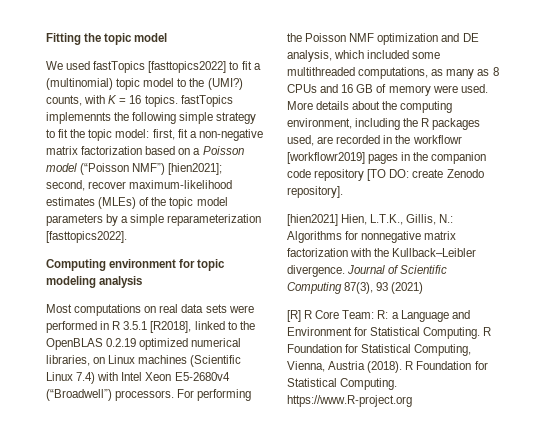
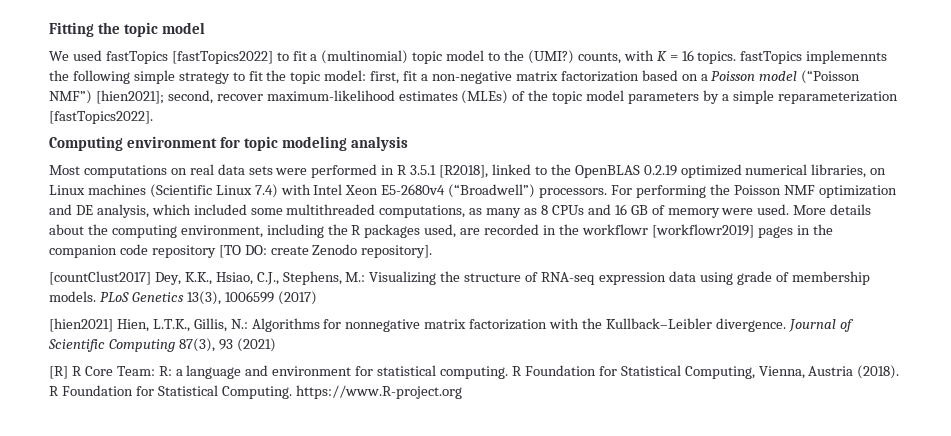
- We used fastTopics [fasttopics2022] to fit a (multinomial) topic model to the (UMI?) counts, with K = 16 topics. fastTopics implemennts the following simple strategy to fit the topic model: first, fit a non-negative matrix factorization based on a Poisson model (“Poisson NMF”) [hien2021]; second, recover maximum-likelihood estimates (MLEs) of the topic model parameters by a simple reparameterization [fasttopics2022].
+ We used fastTopics [fastTopics2022] to fit a (multinomial) topic model to the (UMI?) counts, with K = 16 topics. fastTopics implemennts the following simple strategy to fit the topic model: first, fit a non-negative matrix factorization based on a Poisson model (“Poisson NMF”) [hien2021]; second, recover maximum-likelihood estimates (MLEs) of the topic model parameters by a simple reparameterization [fastTopics2022].
+ [countClust2017] Dey, K.K., Hsiao, C.J., Stephens, M.: Visualizing the structure of RNA-seq expression data using grade of membership models. PLoS Genetics 13(3), 1006599 (2017)
- [R] R Core Team: R: a Language and Environment for Statistical Computing.
+ [R] R Core Team: R: a language and environment for statistical computing.

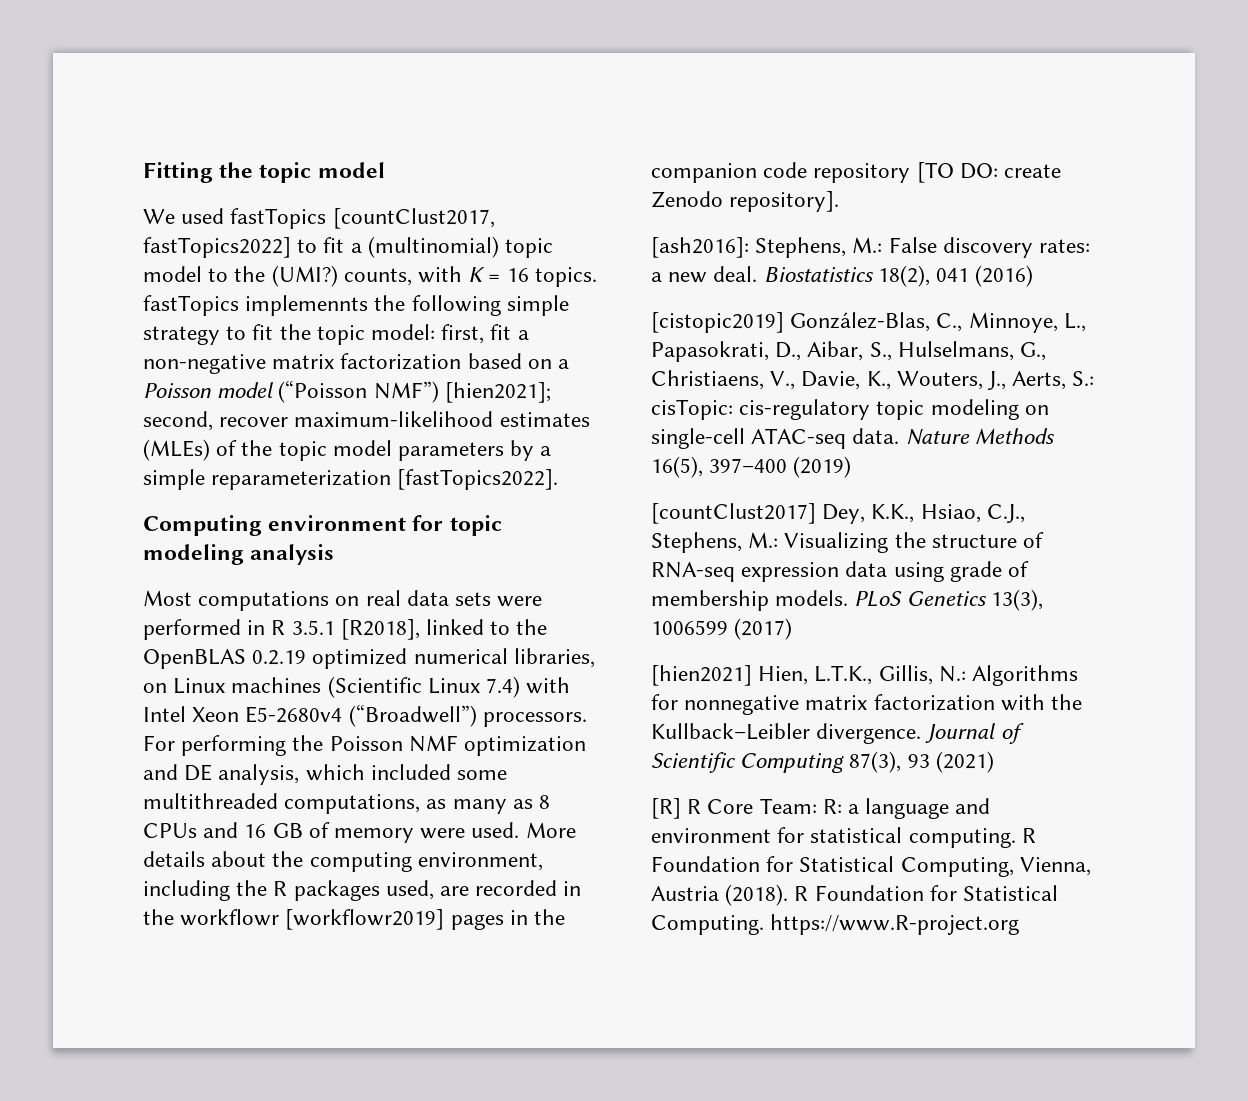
- We used fastTopics [fastTopics2022] to fit a (multinomial) topic model to the (UMI?) counts, with K = 16 topics. fastTopics implemennts the following simple strategy to fit the topic model: first, fit a non-negative matrix factorization based on a Poisson model (“Poisson NMF”) [hien2021]; second, recover maximum-likelihood estimates (MLEs) of the topic model parameters by a simple reparameterization [fastTopics2022].
+ We used fastTopics [countClust2017, fastTopics2022] to fit a (multinomial) topic model to the (UMI?) counts, with K = 16 topics. fastTopics implemennts the following simple strategy to fit the topic model: first, fit a non-negative matrix factorization based on a Poisson model (“Poisson NMF”) [hien2021]; second, recover maximum-likelihood estimates (MLEs) of the topic model parameters by a simple reparameterization [fastTopics2022].
+ [ash2016]: Stephens, M.: False discovery rates: a new deal. Biostatistics 18(2), 041 (2016)
+ [cistopic2019] González-Blas, C., Minnoye, L., Papasokrati, D., Aibar, S., Hulselmans, G., Christiaens, V., Davie, K., Wouters, J., Aerts, S.: cisTopic: cis-regulatory topic modeling on single-cell ATAC-seq data. Nature Methods 16(5), 397–400 (2019)

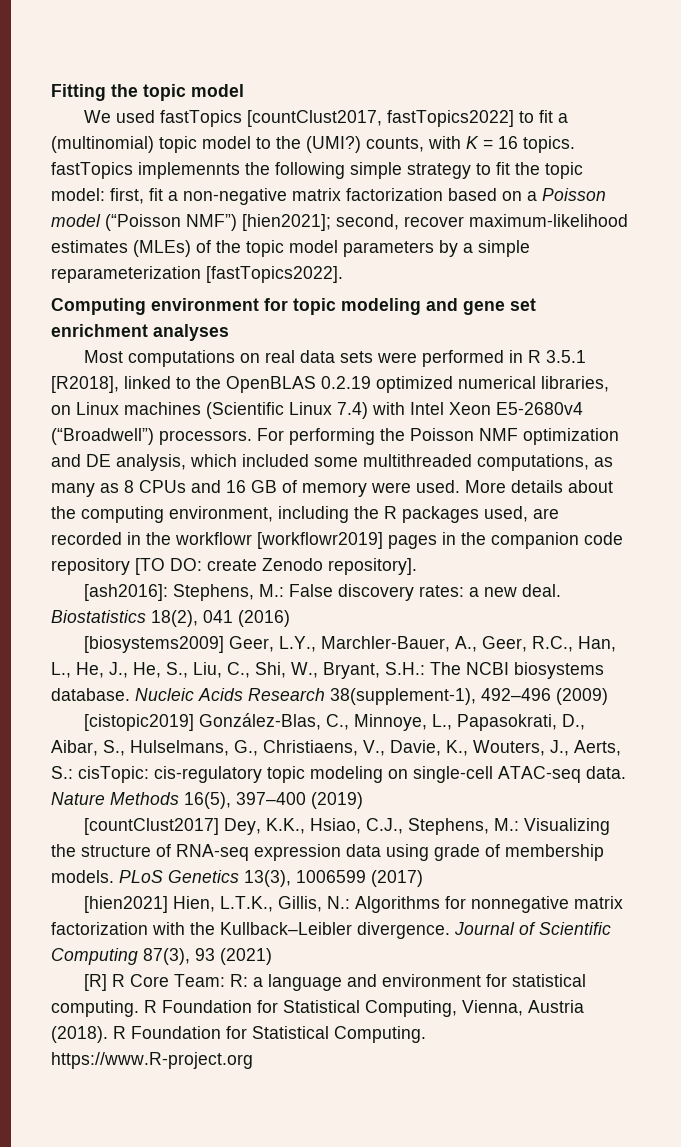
- Computing environment for topic modeling analysis
+ Computing environment for topic modeling and gene set enrichment analyses
+ [biosystems2009] Geer, L.Y., Marchler-Bauer, A., Geer, R.C., Han, L., He, J., He, S., Liu, C., Shi, W., Bryant, S.H.: The NCBI biosystems database. Nucleic Acids Research 38(supplement-1), 492–496 (2009)

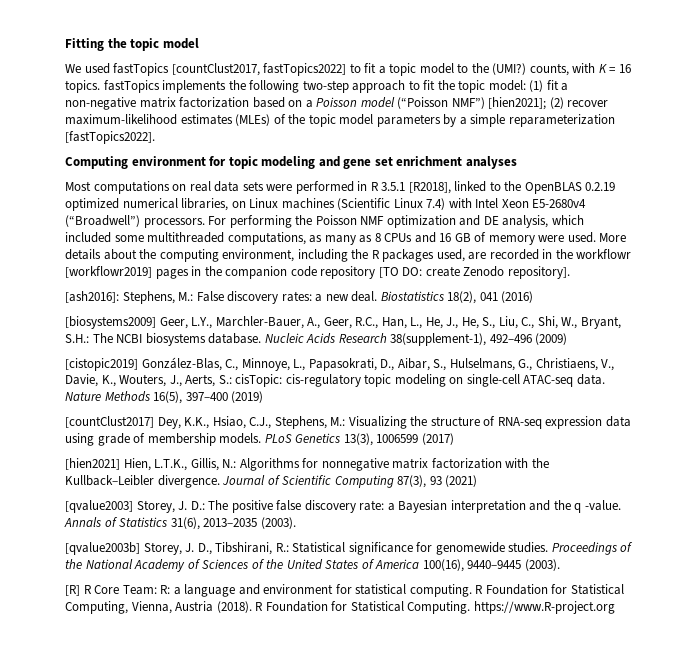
- We used fastTopics [countClust2017, fastTopics2022] to fit a (multinomial) topic model to the (UMI?) counts, with K = 16 topics. fastTopics implemennts the following simple strategy to fit the topic model: first, fit a non-negative matrix factorization based on a Poisson model (“Poisson NMF”) [hien2021]; second, recover maximum-likelihood estimates (MLEs) of the topic model parameters by a simple reparameterization [fastTopics2022].
+ We used fastTopics [countClust2017, fastTopics2022] to fit a topic model to the (UMI?) counts, with K = 16 topics. fastTopics implements the following two-step approach to fit the topic model: (1) fit a non-negative matrix factorization based on a Poisson model (“Poisson NMF”) [hien2021]; (2) recover maximum-likelihood estimates (MLEs) of the topic model parameters by a simple reparameterization [fastTopics2022].
+ [qvalue2003] Storey, J. D.: The positive false discovery rate: a Bayesian interpretation and the q -value. Annals of Statistics 31(6), 2013–2035 (2003).
+ [qvalue2003b] Storey, J. D., Tibshirani, R.: Statistical significance for genomewide studies. Proceedings of the National Academy of Sciences of the United States of America 100(16), 9440–9445 (2003).

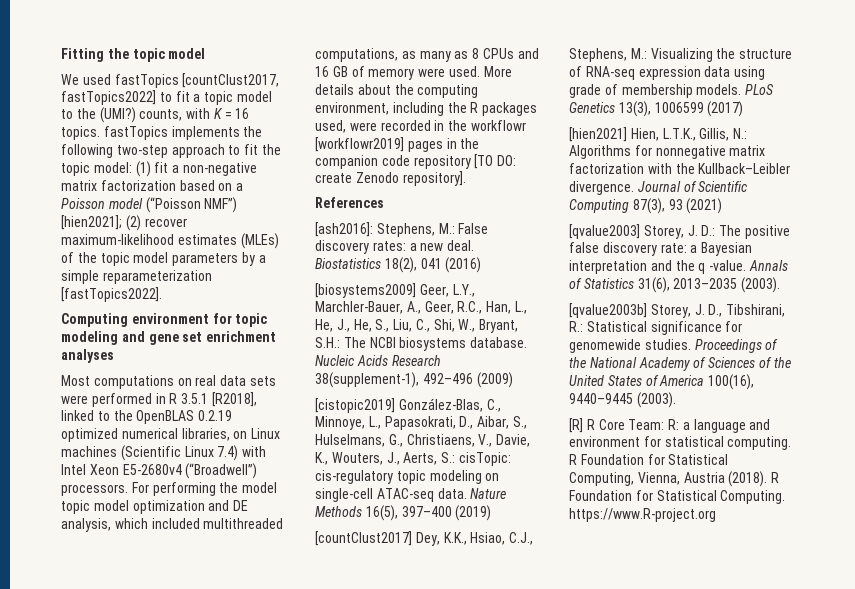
- For performing the Poisson NMF optimization and DE analysis, which included some multithreaded computations, as many as 8 CPUs and 16 GB of memory were used.
+ For performing the model topic model optimization and DE analysis, which included multithreaded computations, as many as 8 CPUs and 16 GB of memory were used.
- More details about the computing environment, including the R packages used, are recorded in the workflowr [workflowr2019] pages in the companion code repository [TO DO: create Zenodo repository].
+ More details about the computing environment, including the R packages used, were recorded in the workflowr [workflowr2019] pages in the companion code repository [TO DO: create Zenodo repository].
+ References

